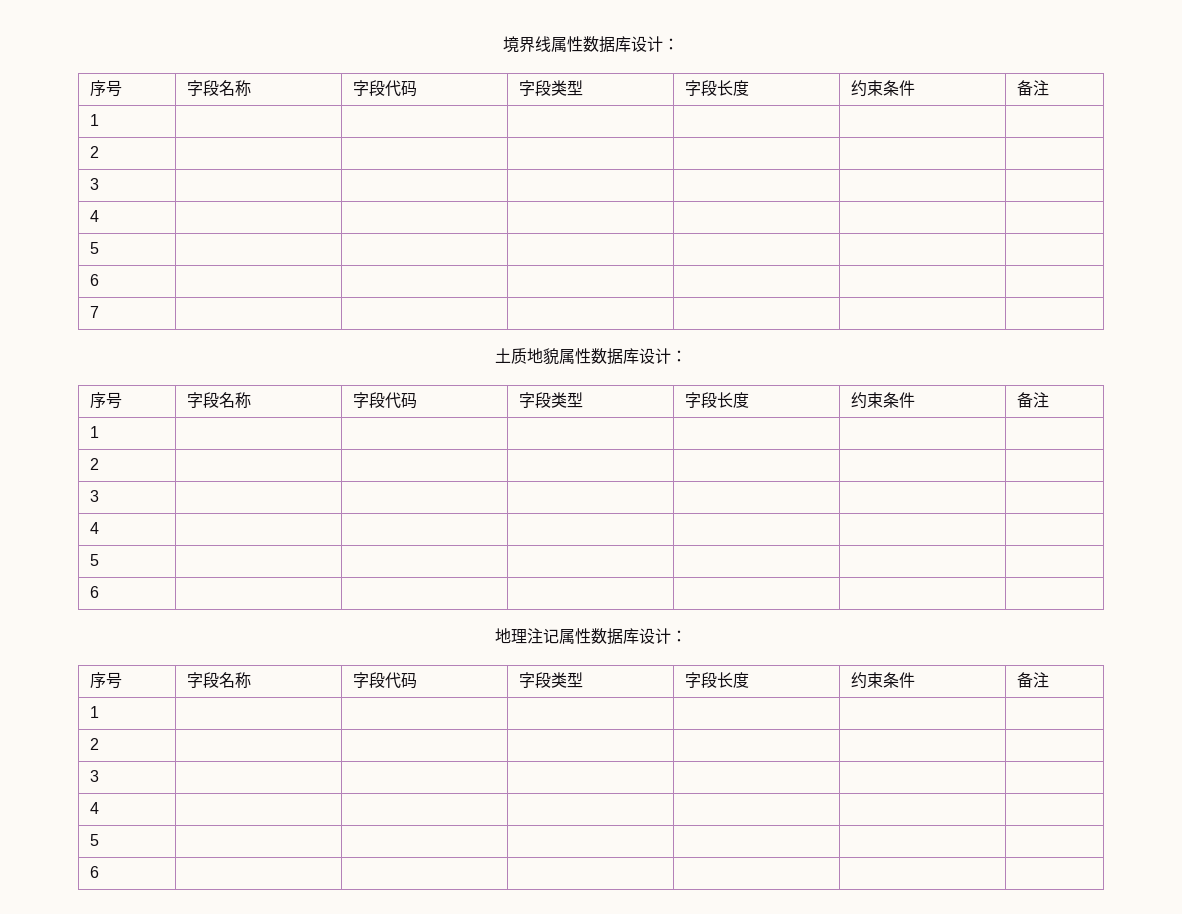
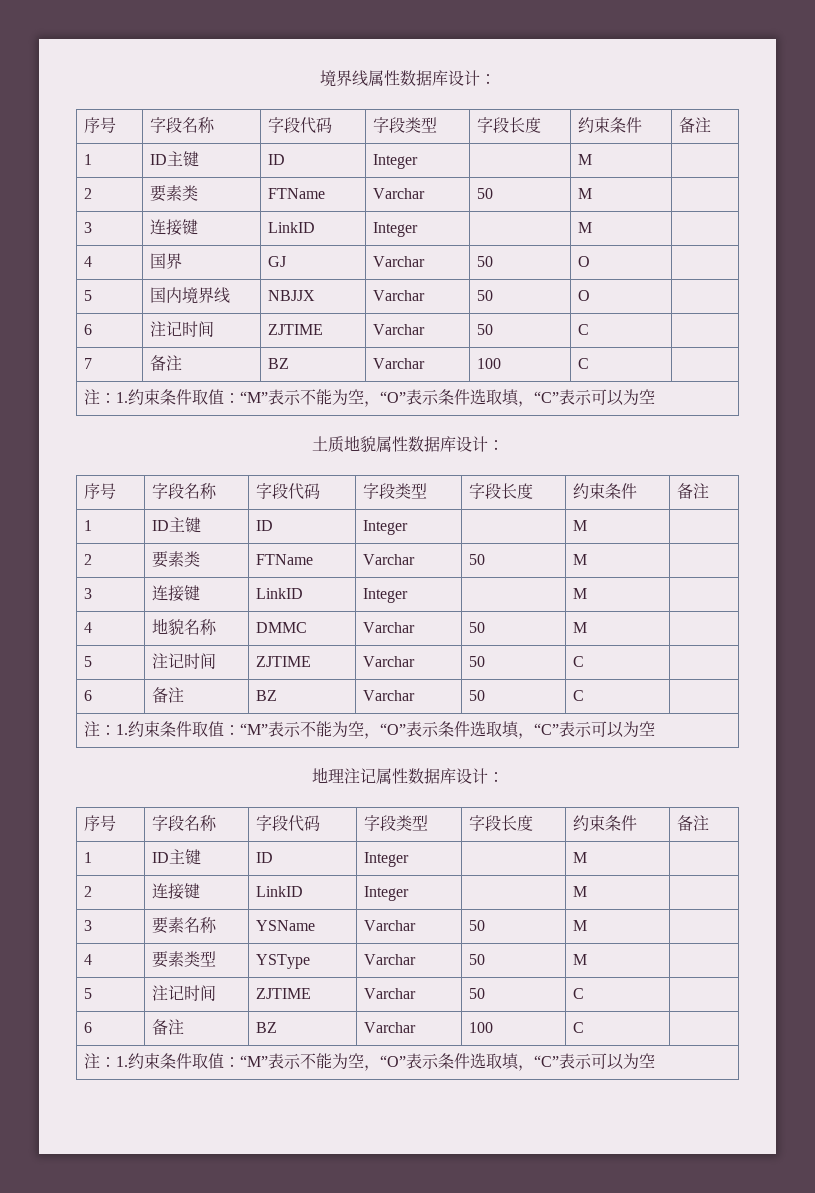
  境界线属性数据库设计：
  序号 | 字段名称 | 字段代码 | 字段类型 | 字段长度 | 约束条件 | 备注
- 1 | | | | | |
- 2 | | | | | |
- 3 | | | | | |
- 4 | | | | | |
- 5 | | | | | |
- 6 | | | | | |
- 7 | | | | | |
+ 1 | ID主键 | ID | Integer | | M |
+ 2 | 要素类 | FTName | Varchar | 50 | M |
+ 3 | 连接键 | LinkID | Integer | | M |
+ 4 | 国界 | GJ | Varchar | 50 | O |
+ 5 | 国内境界线 | NBJJX | Varchar | 50 | O |
+ 6 | 注记时间 | ZJTIME | Varchar | 50 | C |
+ 7 | 备注 | BZ | Varchar | 100 | C |
+ 注：1.约束条件取值：“M”表示不能为空，“O”表示条件选取填，“C”表示可以为空
  土质地貌属性数据库设计：
  序号 | 字段名称 | 字段代码 | 字段类型 | 字段长度 | 约束条件 | 备注
- 1 | | | | | |
- 2 | | | | | |
- 3 | | | | | |
- 4 | | | | | |
- 5 | | | | | |
- 6 | | | | | |
+ 1 | ID主键 | ID | Integer | | M |
+ 2 | 要素类 | FTName | Varchar | 50 | M |
+ 3 | 连接键 | LinkID | Integer | | M |
+ 4 | 地貌名称 | DMMC | Varchar | 50 | M |
+ 5 | 注记时间 | ZJTIME | Varchar | 50 | C |
+ 6 | 备注 | BZ | Varchar | 50 | C |
+ 注：1.约束条件取值：“M”表示不能为空，“O”表示条件选取填，“C”表示可以为空
  地理注记属性数据库设计：
  序号 | 字段名称 | 字段代码 | 字段类型 | 字段长度 | 约束条件 | 备注
- 1 | | | | | |
- 2 | | | | | |
- 3 | | | | | |
- 4 | | | | | |
- 5 | | | | | |
- 6 | | | | | |
+ 1 | ID主键 | ID | Integer | | M |
+ 2 | 连接键 | LinkID | Integer | | M |
+ 3 | 要素名称 | YSName | Varchar | 50 | M |
+ 4 | 要素类型 | YSType | Varchar | 50 | M |
+ 5 | 注记时间 | ZJTIME | Varchar | 50 | C |
+ 6 | 备注 | BZ | Varchar | 100 | C |
+ 注：1.约束条件取值：“M”表示不能为空，“O”表示条件选取填，“C”表示可以为空

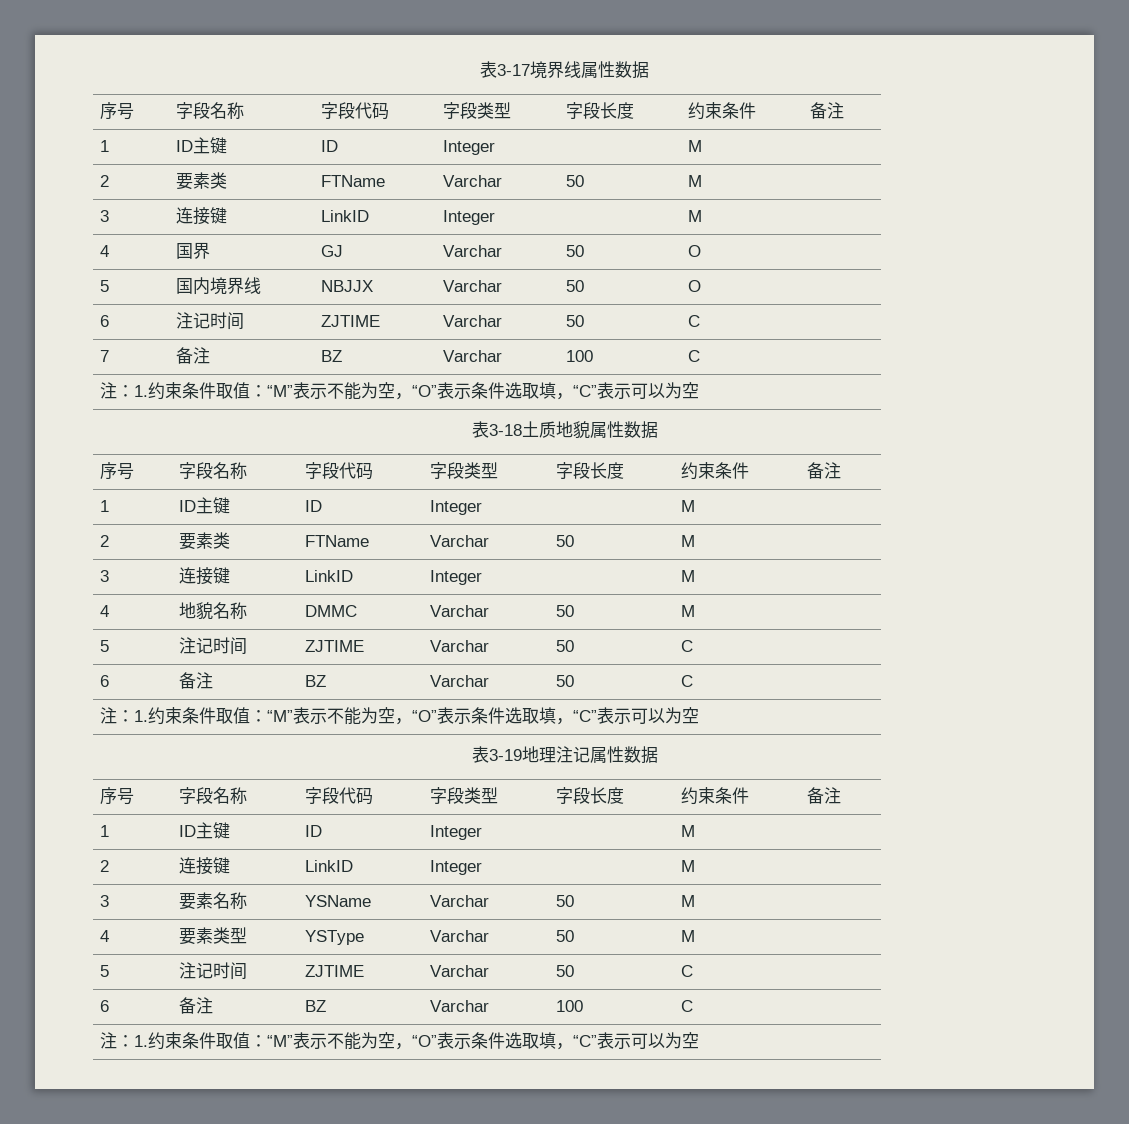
- 境界线属性数据库设计：
+ 表3-17境界线属性数据
- 土质地貌属性数据库设计：
+ 表3-18土质地貌属性数据
- 地理注记属性数据库设计：
+ 表3-19地理注记属性数据

